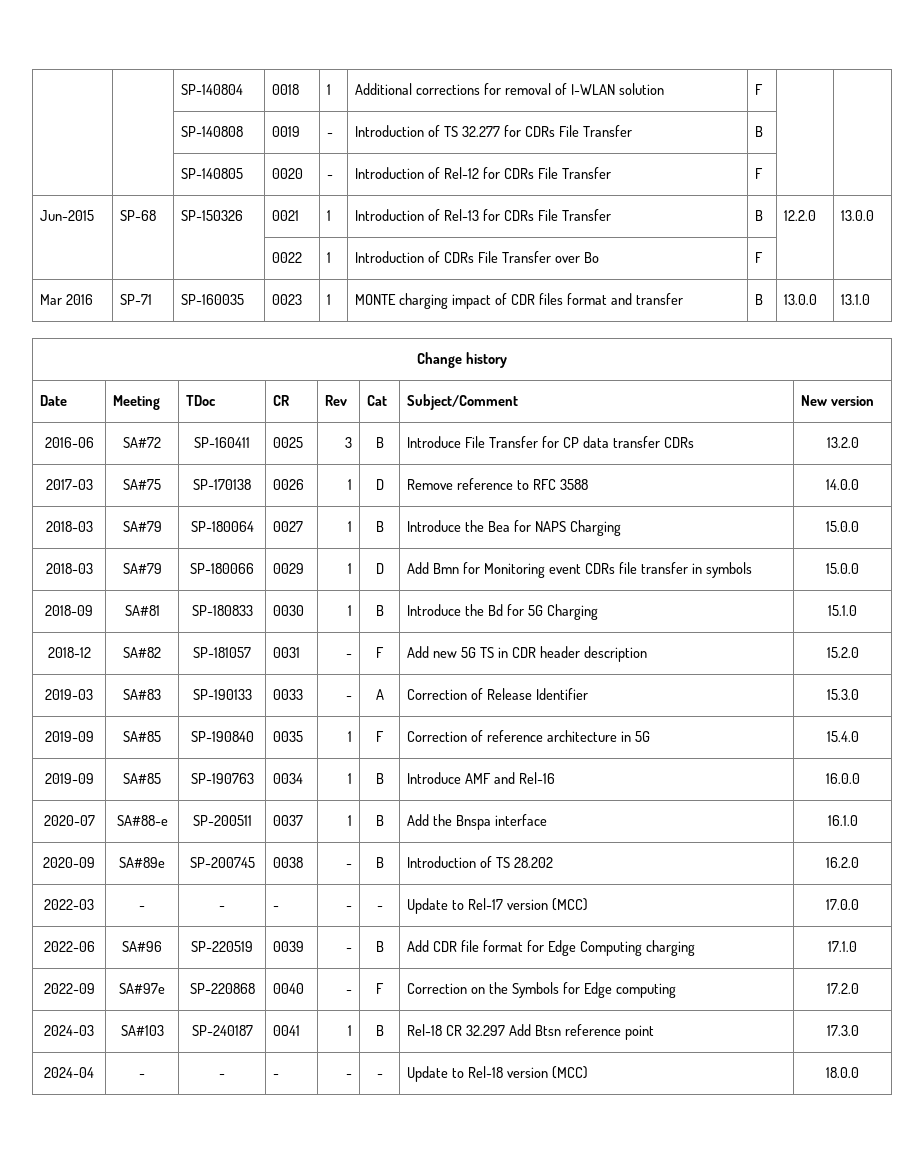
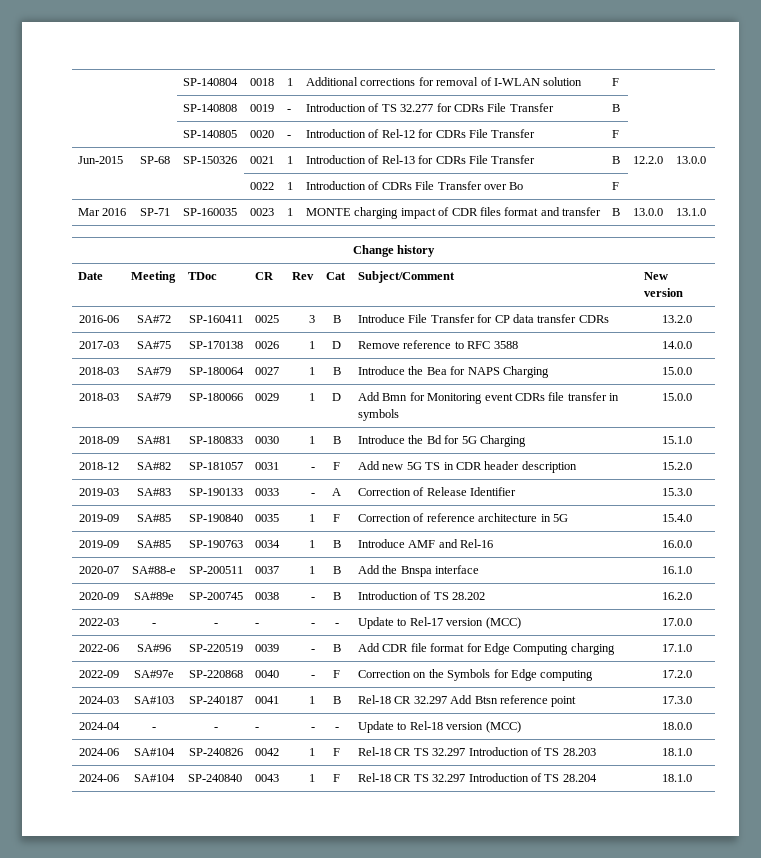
+ 2024-06 | SA#104 | SP-240826 | 0042 | 1 | F | Rel-18 CR TS 32.297 Introduction of TS 28.203 | 18.1.0
+ 2024-06 | SA#104 | SP-240840 | 0043 | 1 | F | Rel-18 CR TS 32.297 Introduction of TS 28.204 | 18.1.0

